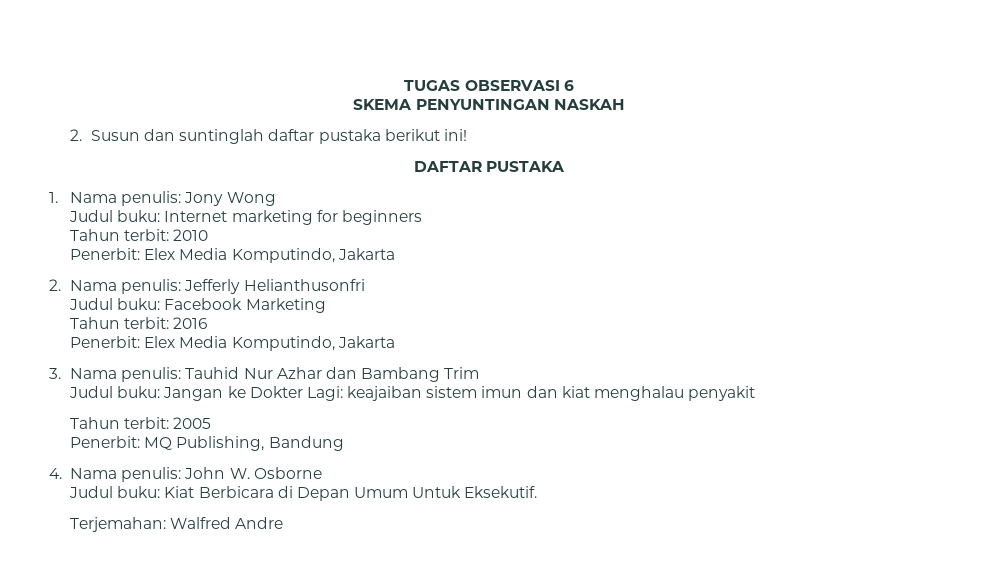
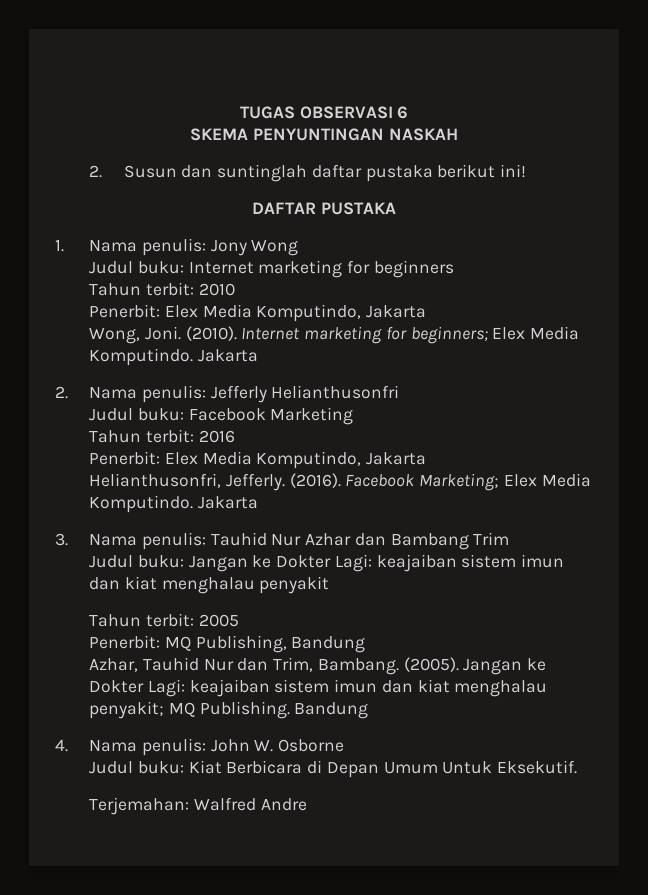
+ Wong, Joni. (2010). Internet marketing for beginners; Elex Media Komputindo. Jakarta
+ Helianthusonfri, Jefferly. (2016). Facebook Marketing; Elex Media Komputindo. Jakarta
+ Azhar, Tauhid Nur dan Trim, Bambang. (2005). Jangan ke Dokter Lagi: keajaiban sistem imun dan kiat menghalau penyakit; MQ Publishing. Bandung

